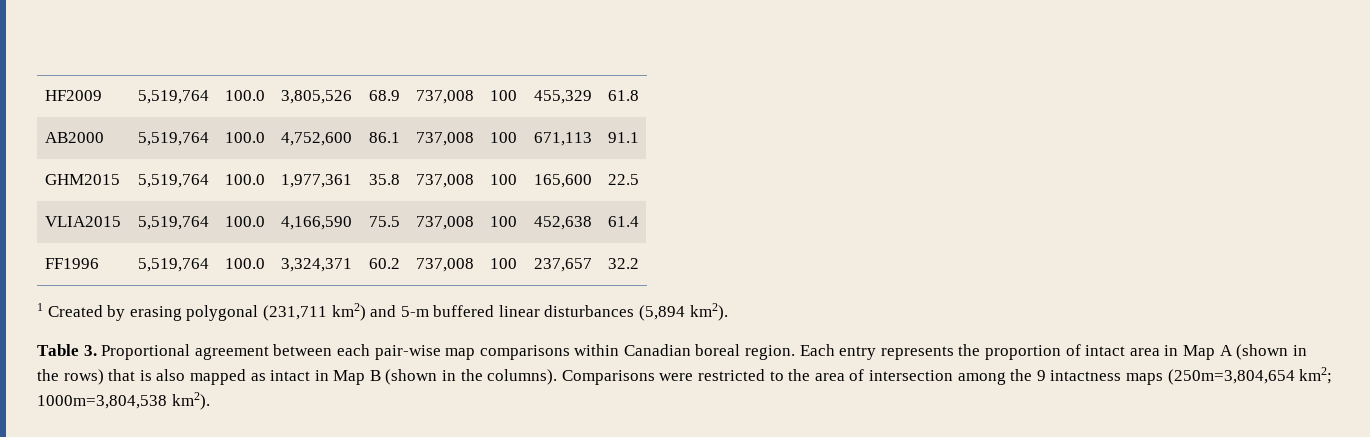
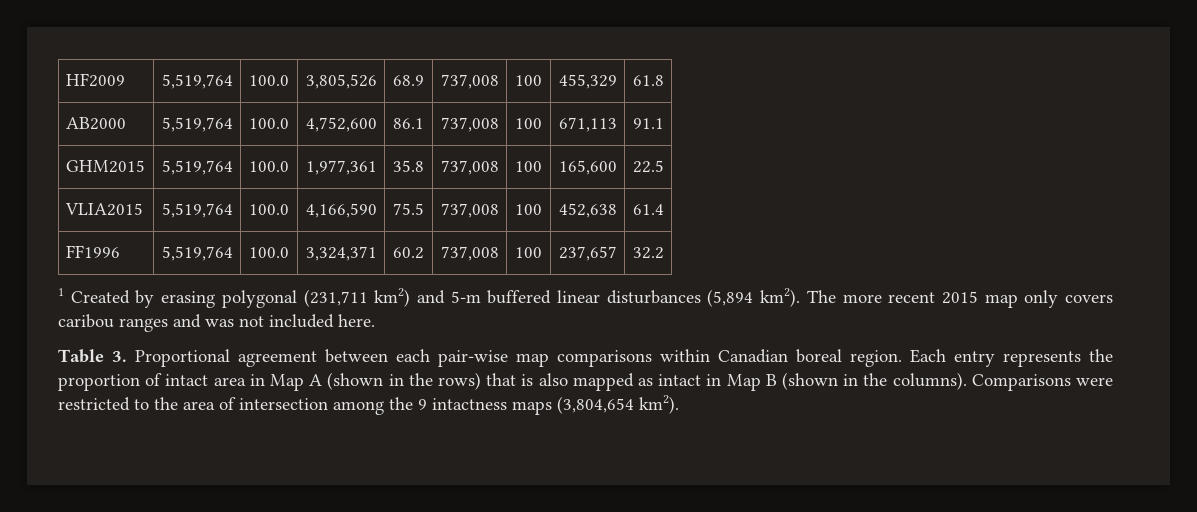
+ The more recent 2015 map only covers caribou ranges and was not included here.
- Comparisons were restricted to the area of intersection among the 9 intactness maps (250m=3,804,654 km2; 1000m=3,804,538 km2).
+ Comparisons were restricted to the area of intersection among the 9 intactness maps (3,804,654 km2).

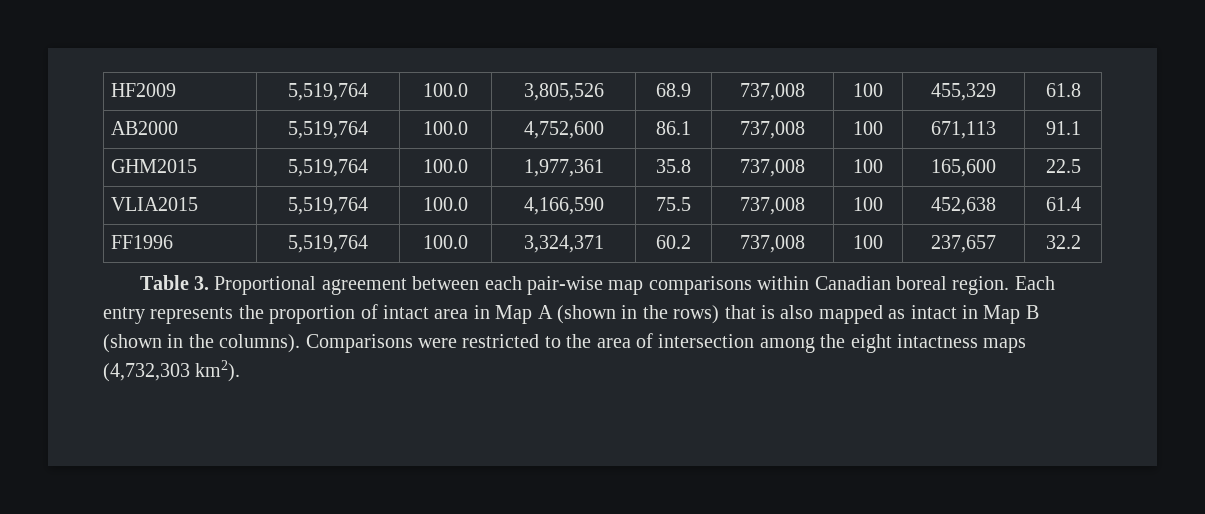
- 1 Created by erasing polygonal (231,711 km2) and 5-m buffered linear disturbances (5,894 km2). The more recent 2015 map only covers caribou ranges and was not included here.
- Comparisons were restricted to the area of intersection among the 9 intactness maps (3,804,654 km2).
+ Comparisons were restricted to the area of intersection among the eight intactness maps (4,732,303 km2).

